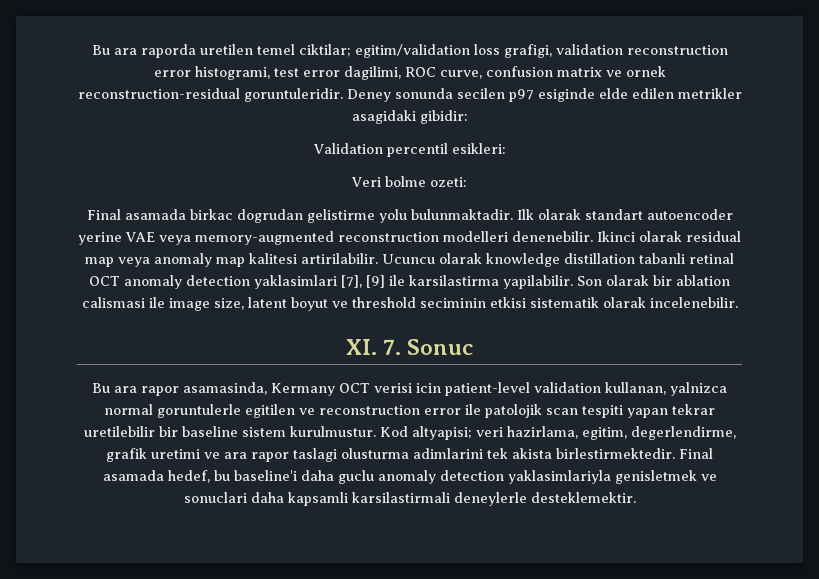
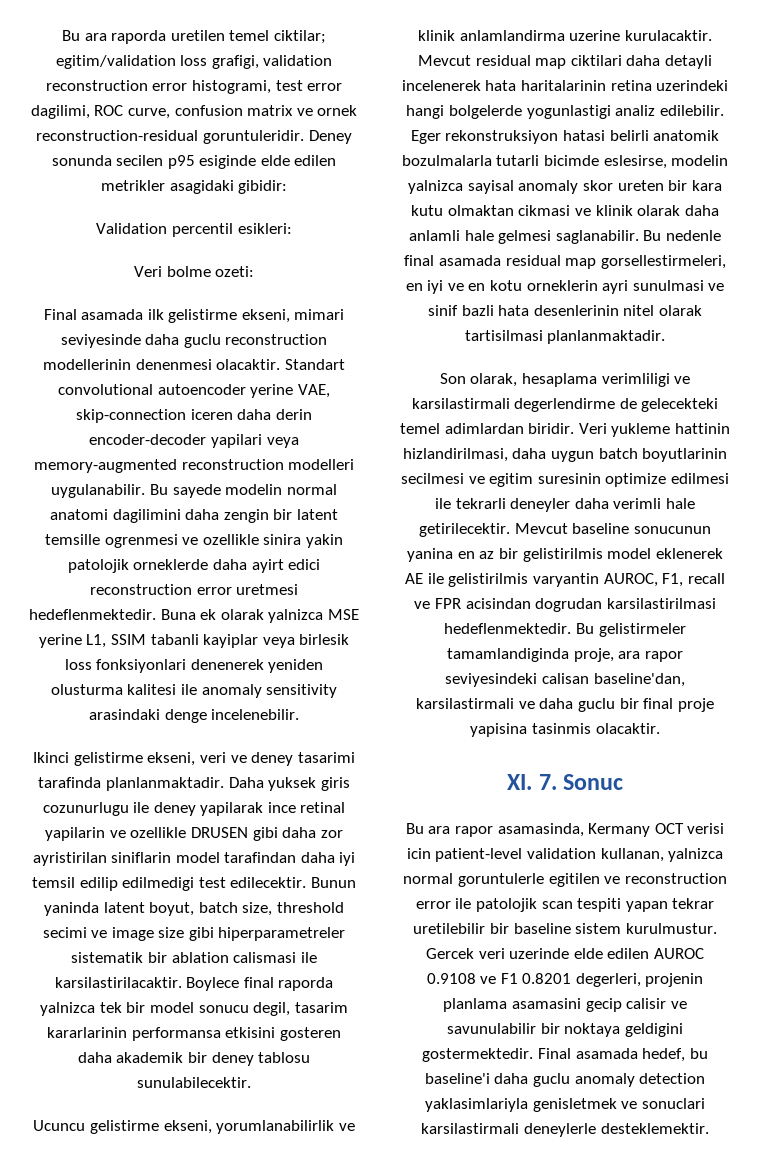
- Deney sonunda secilen p97 esiginde elde edilen metrikler asagidaki gibidir:
+ Deney sonunda secilen p95 esiginde elde edilen metrikler asagidaki gibidir:
- Final asamada birkac dogrudan gelistirme yolu bulunmaktadir. Ilk olarak standart autoencoder yerine VAE veya memory-augmented reconstruction modelleri denenebilir. Ikinci olarak residual map veya anomaly map kalitesi artirilabilir. Ucuncu olarak knowledge distillation tabanli retinal OCT anomaly detection yaklasimlari [7], [9] ile karsilastirma yapilabilir. Son olarak bir ablation calismasi ile image size, latent boyut ve threshold seciminin etkisi sistematik olarak incelenebilir.
+ Final asamada ilk gelistirme ekseni, mimari seviyesinde daha guclu reconstruction modellerinin denenmesi olacaktir. Standart convolutional autoencoder yerine VAE, skip-connection iceren daha derin encoder-decoder yapilari veya memory-augmented reconstruction modelleri uygulanabilir. Bu sayede modelin normal anatomi dagilimini daha zengin bir latent temsille ogrenmesi ve ozellikle sinira yakin patolojik orneklerde daha ayirt edici reconstruction error uretmesi hedeflenmektedir. Buna ek olarak yalnizca MSE yerine L1, SSIM tabanli kayiplar veya birlesik loss fonksiyonlari denenerek yeniden olusturma kalitesi ile anomaly sensitivity arasindaki denge incelenebilir.
+ Ikinci gelistirme ekseni, veri ve deney tasarimi tarafinda planlanmaktadir. Daha yuksek giris cozunurlugu ile deney yapilarak ince retinal yapilarin ve ozellikle DRUSEN gibi daha zor ayristirilan siniflarin model tarafindan daha iyi temsil edilip edilmedigi test edilecektir. Bunun yaninda latent boyut, batch size, threshold secimi ve image size gibi hiperparametreler sistematik bir ablation calismasi ile karsilastirilacaktir. Boylece final raporda yalnizca tek bir model sonucu degil, tasarim kararlarinin performansa etkisini gosteren daha akademik bir deney tablosu sunulabilecektir.
+ Ucuncu gelistirme ekseni, yorumlanabilirlik ve klinik anlamlandirma uzerine kurulacaktir. Mevcut residual map ciktilari daha detayli incelenerek hata haritalarinin retina uzerindeki hangi bolgelerde yogunlastigi analiz edilebilir. Eger rekonstruksiyon hatasi belirli anatomik bozulmalarla tutarli bicimde eslesirse, modelin yalnizca sayisal anomaly skor ureten bir kara kutu olmaktan cikmasi ve klinik olarak daha anlamli hale gelmesi saglanabilir. Bu nedenle final asamada residual map gorsellestirmeleri, en iyi ve en kotu orneklerin ayri sunulmasi ve sinif bazli hata desenlerinin nitel olarak tartisilmasi planlanmaktadir.
+ Son olarak, hesaplama verimliligi ve karsilastirmali degerlendirme de gelecekteki temel adimlardan biridir. Veri yukleme hattinin hizlandirilmasi, daha uygun batch boyutlarinin secilmesi ve egitim suresinin optimize edilmesi ile tekrarli deneyler daha verimli hale getirilecektir. Mevcut baseline sonucunun yanina en az bir gelistirilmis model eklenerek AE ile gelistirilmis varyantin AUROC, F1, recall ve FPR acisindan dogrudan karsilastirilmasi hedeflenmektedir. Bu gelistirmeler tamamlandiginda proje, ara rapor seviyesindeki calisan baseline'dan, karsilastirmali ve daha guclu bir final proje yapisina tasinmis olacaktir.
- Kod altyapisi; veri hazirlama, egitim, degerlendirme, grafik uretimi ve ara rapor taslagi olusturma adimlarini tek akista birlestirmektedir.
+ Gercek veri uzerinde elde edilen AUROC 0.9108 ve F1 0.8201 degerleri, projenin planlama asamasini gecip calisir ve savunulabilir bir noktaya geldigini gostermektedir.
- Final asamada hedef, bu baseline'i daha guclu anomaly detection yaklasimlariyla genisletmek ve sonuclari daha kapsamli karsilastirmali deneylerle desteklemektir.
+ Final asamada hedef, bu baseline'i daha guclu anomaly detection yaklasimlariyla genisletmek ve sonuclari karsilastirmali deneylerle desteklemektir.

